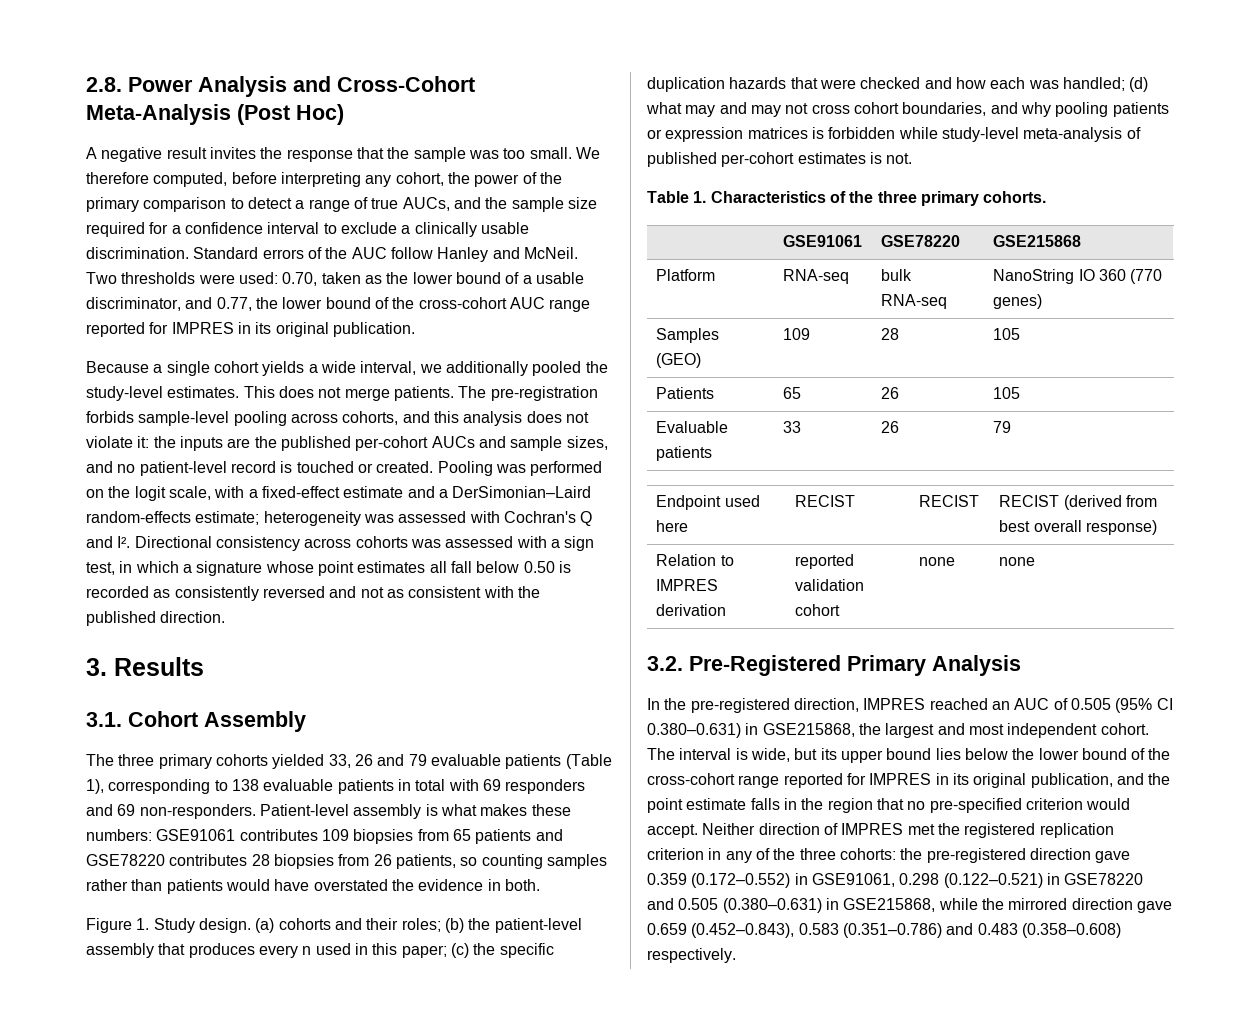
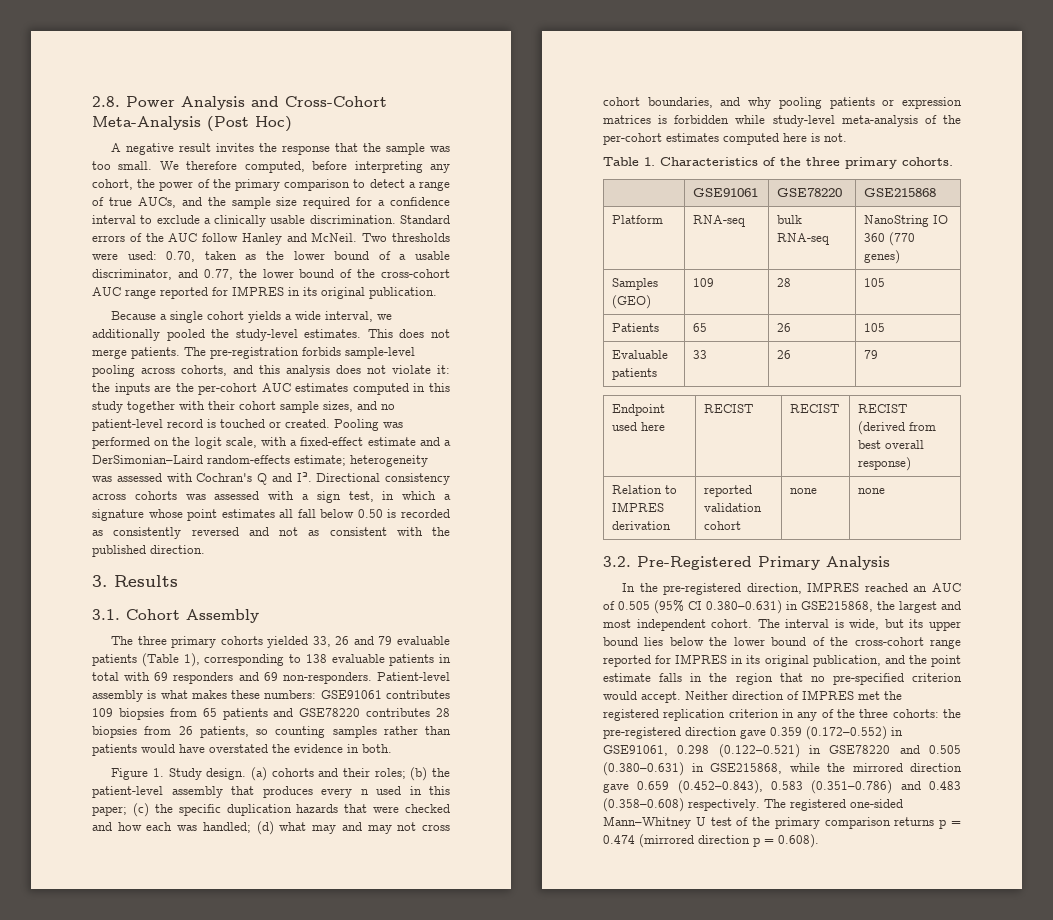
- The pre-registration forbids sample-level pooling across cohorts, and this analysis does not violate it: the inputs are the published per-cohort AUCs and sample sizes, and no patient-level record is touched or created.
+ The pre-registration forbids sample-level pooling across cohorts, and this analysis does not violate it: the inputs are the per-cohort AUC estimates computed in this study together with their cohort sample sizes, and no patient-level record is touched or created.
- (a) cohorts and their roles; (b) the patient-level assembly that produces every n used in this paper; (c) the specific duplication hazards that were checked and how each was handled; (d) what may and may not cross cohort boundaries, and why pooling patients or expression matrices is forbidden while study-level meta-analysis of published per-cohort estimates is not.
+ (a) cohorts and their roles; (b) the patient-level assembly that produces every n used in this paper; (c) the specific duplication hazards that were checked and how each was handled; (d) what may and may not cross cohort boundaries, and why pooling patients or expression matrices is forbidden while study-level meta-analysis of the per-cohort estimates computed here is not.
+ The registered one-sided Mann–Whitney U test of the primary comparison returns p = 0.474 (mirrored direction p = 0.608).

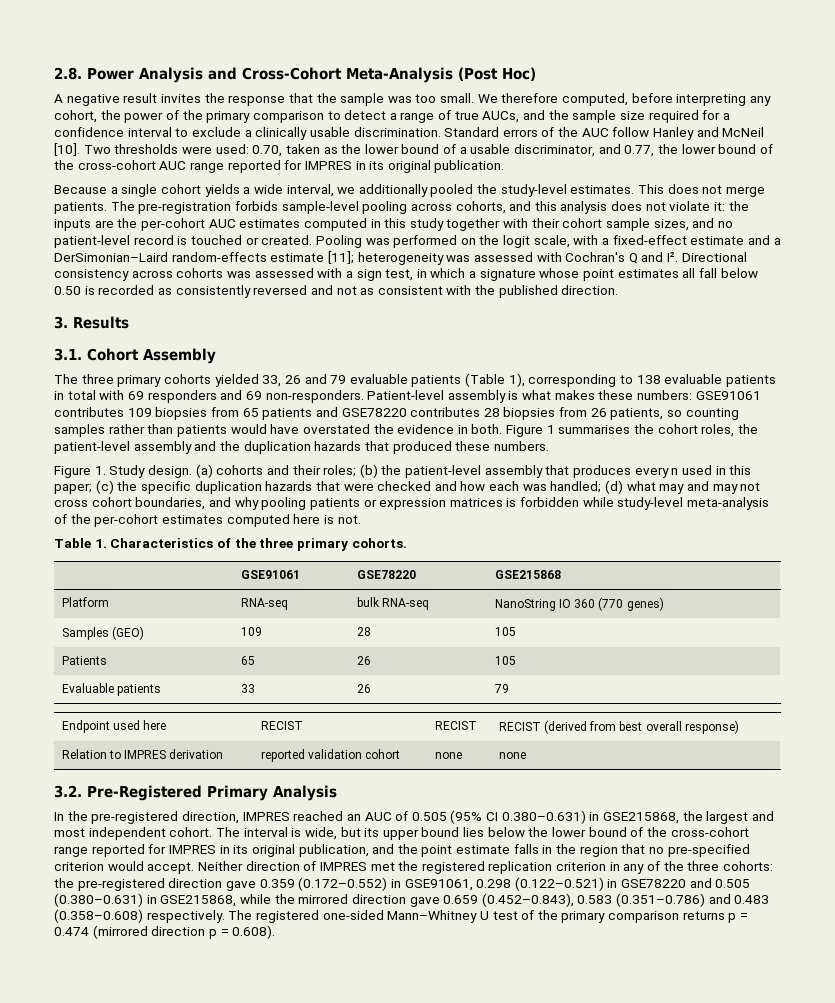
- Standard errors of the AUC follow Hanley and McNeil.
+ Standard errors of the AUC follow Hanley and McNeil [10].
- Pooling was performed on the logit scale, with a fixed-effect estimate and a DerSimonian–Laird random-effects estimate; heterogeneity was assessed with Cochran's Q and I². Directional consistency across cohorts was assessed with a sign test, in which a signature whose point estimates all fall below 0.50 is recorded as consistently reversed and not as consistent with the published direction.
+ Pooling was performed on the logit scale, with a fixed-effect estimate and a DerSimonian–Laird random-effects estimate [11]; heterogeneity was assessed with Cochran's Q and I². Directional consistency across cohorts was assessed with a sign test, in which a signature whose point estimates all fall below 0.50 is recorded as consistently reversed and not as consistent with the published direction.
+ Figure 1 summarises the cohort roles, the patient-level assembly and the duplication hazards that produced these numbers.

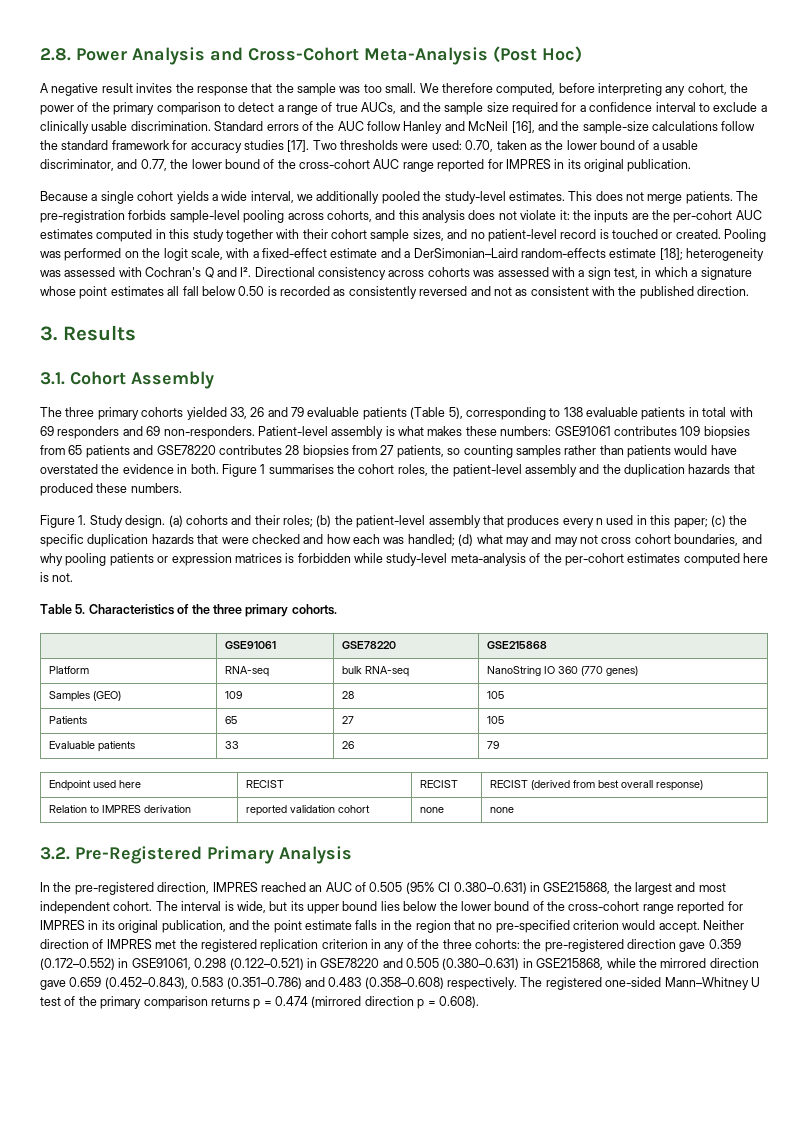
- Standard errors of the AUC follow Hanley and McNeil [10].
+ Standard errors of the AUC follow Hanley and McNeil [16], and the sample-size calculations follow the standard framework for accuracy studies [17].
- Pooling was performed on the logit scale, with a fixed-effect estimate and a DerSimonian–Laird random-effects estimate [11]; heterogeneity was assessed with Cochran's Q and I². Directional consistency across cohorts was assessed with a sign test, in which a signature whose point estimates all fall below 0.50 is recorded as consistently reversed and not as consistent with the published direction.
+ Pooling was performed on the logit scale, with a fixed-effect estimate and a DerSimonian–Laird random-effects estimate [18]; heterogeneity was assessed with Cochran's Q and I². Directional consistency across cohorts was assessed with a sign test, in which a signature whose point estimates all fall below 0.50 is recorded as consistently reversed and not as consistent with the published direction.
- The three primary cohorts yielded 33, 26 and 79 evaluable patients (Table 1), corresponding to 138 evaluable patients in total with 69 responders and 69 non-responders.
+ The three primary cohorts yielded 33, 26 and 79 evaluable patients (Table 5), corresponding to 138 evaluable patients in total with 69 responders and 69 non-responders.
- Patient-level assembly is what makes these numbers: GSE91061 contributes 109 biopsies from 65 patients and GSE78220 contributes 28 biopsies from 26 patients, so counting samples rather than patients would have overstated the evidence in both.
+ Patient-level assembly is what makes these numbers: GSE91061 contributes 109 biopsies from 65 patients and GSE78220 contributes 28 biopsies from 27 patients, so counting samples rather than patients would have overstated the evidence in both.
- Table 1. Characteristics of the three primary cohorts.
+ Table 5. Characteristics of the three primary cohorts.
- Patients | 65 | 26 | 105
+ Patients | 65 | 27 | 105

